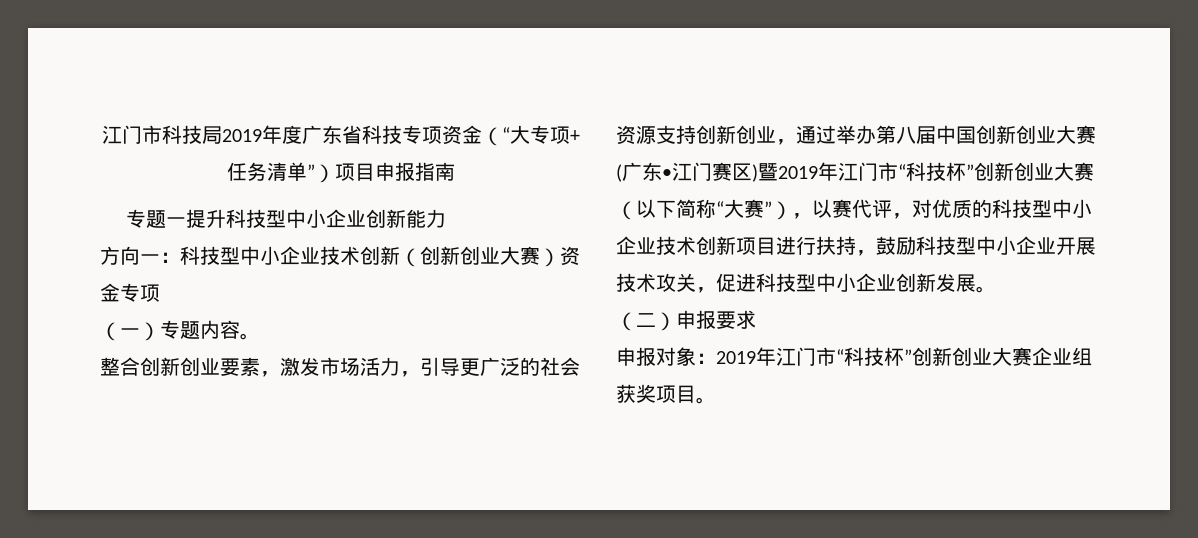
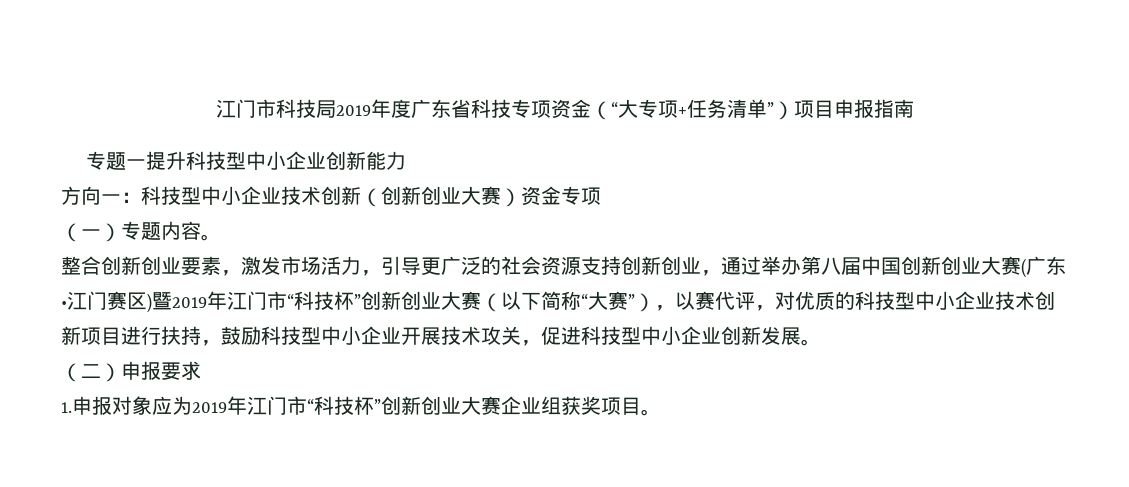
- 申报对象：2019年江门市“科技杯”创新创业大赛企业组获奖项目。
+ 1.申报对象应为2019年江门市“科技杯”创新创业大赛企业组获奖项目。

